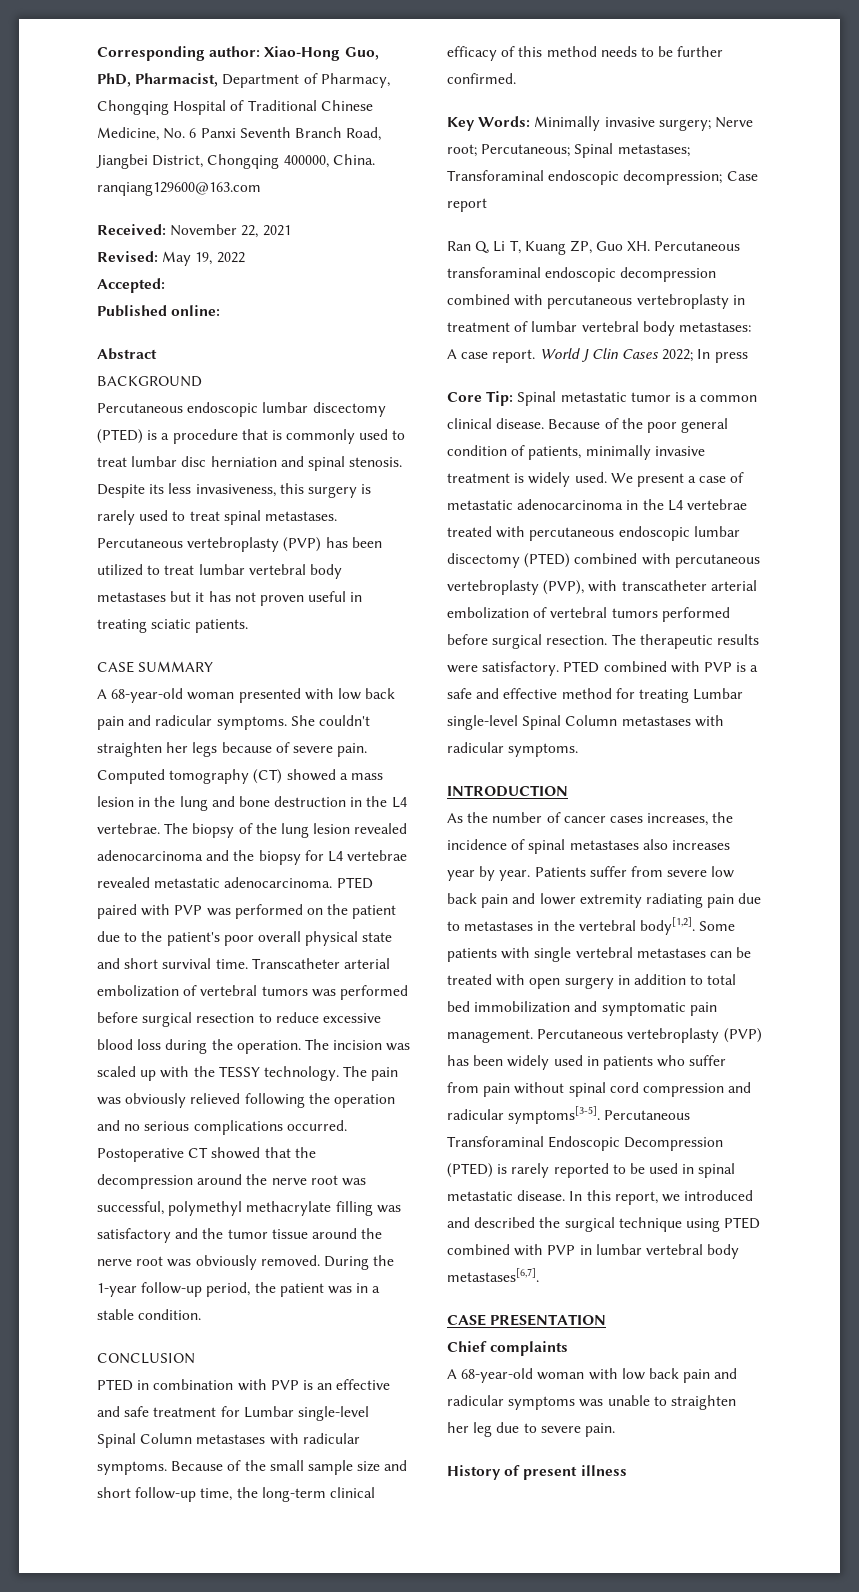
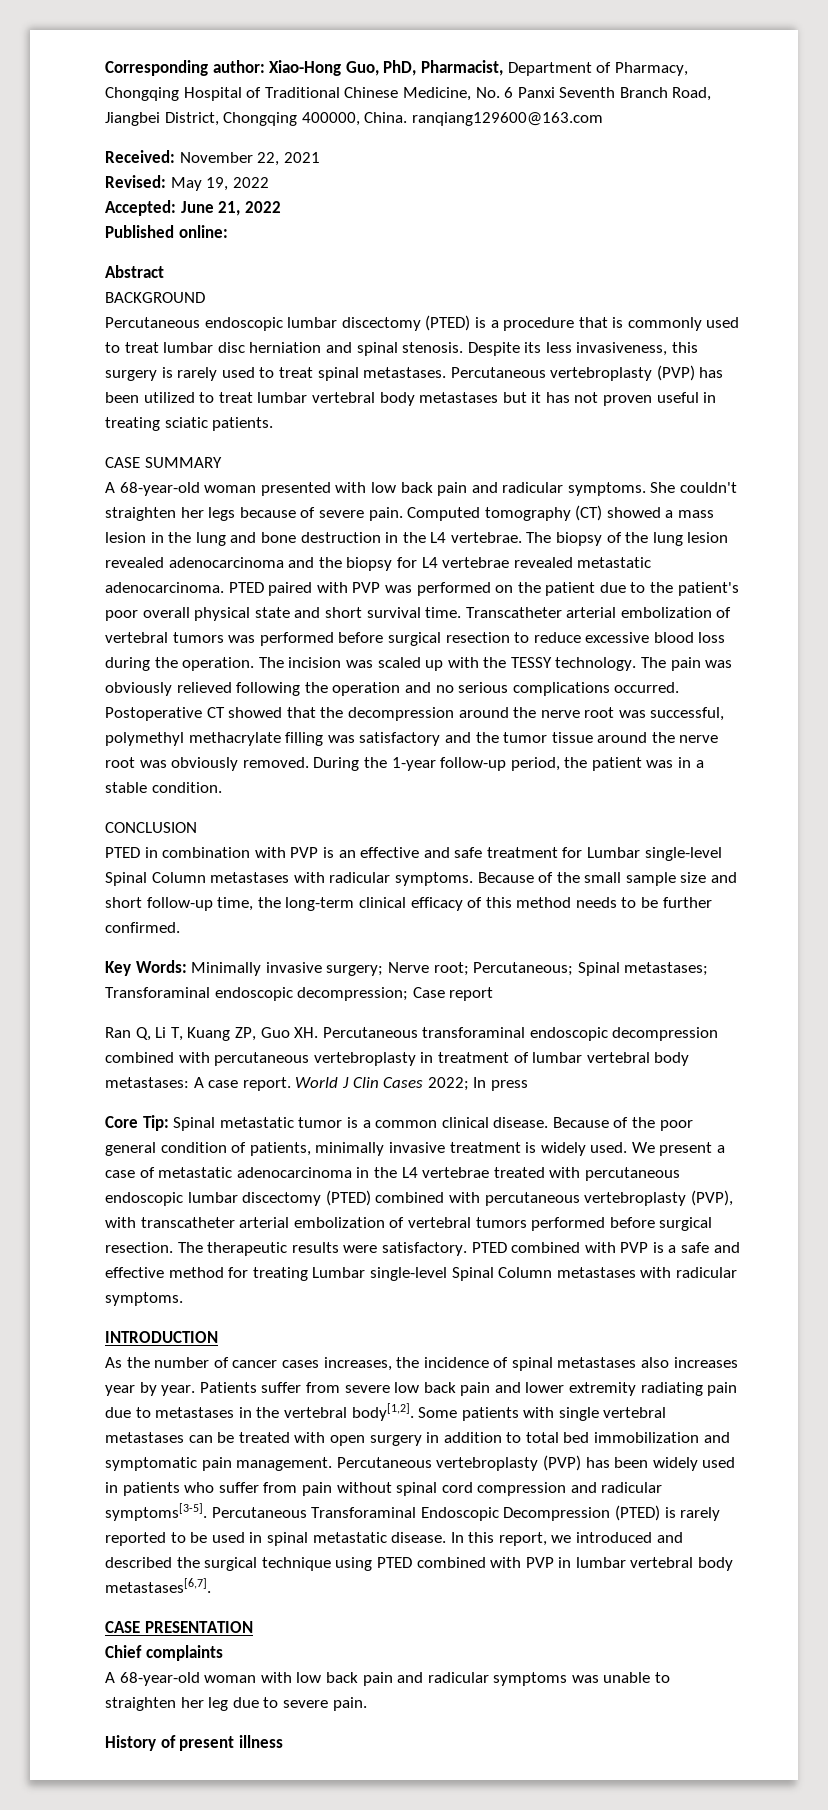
- Accepted:
+ Accepted: June 21, 2022

